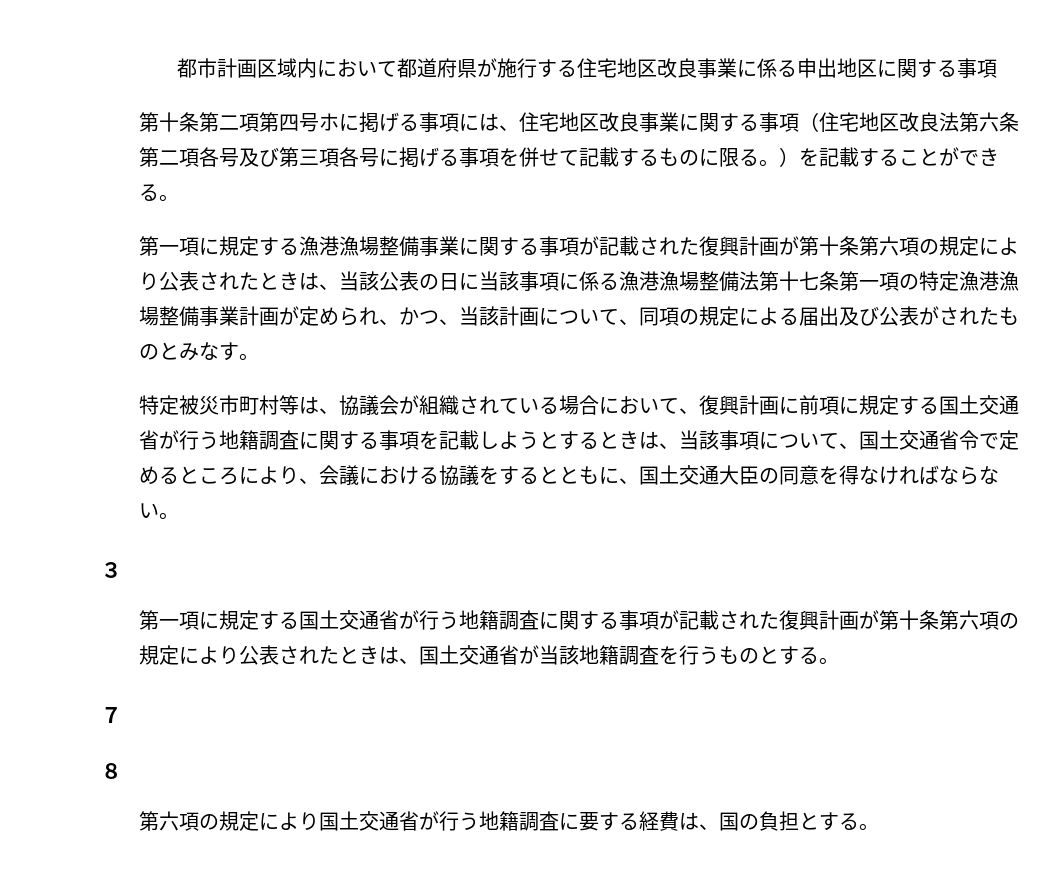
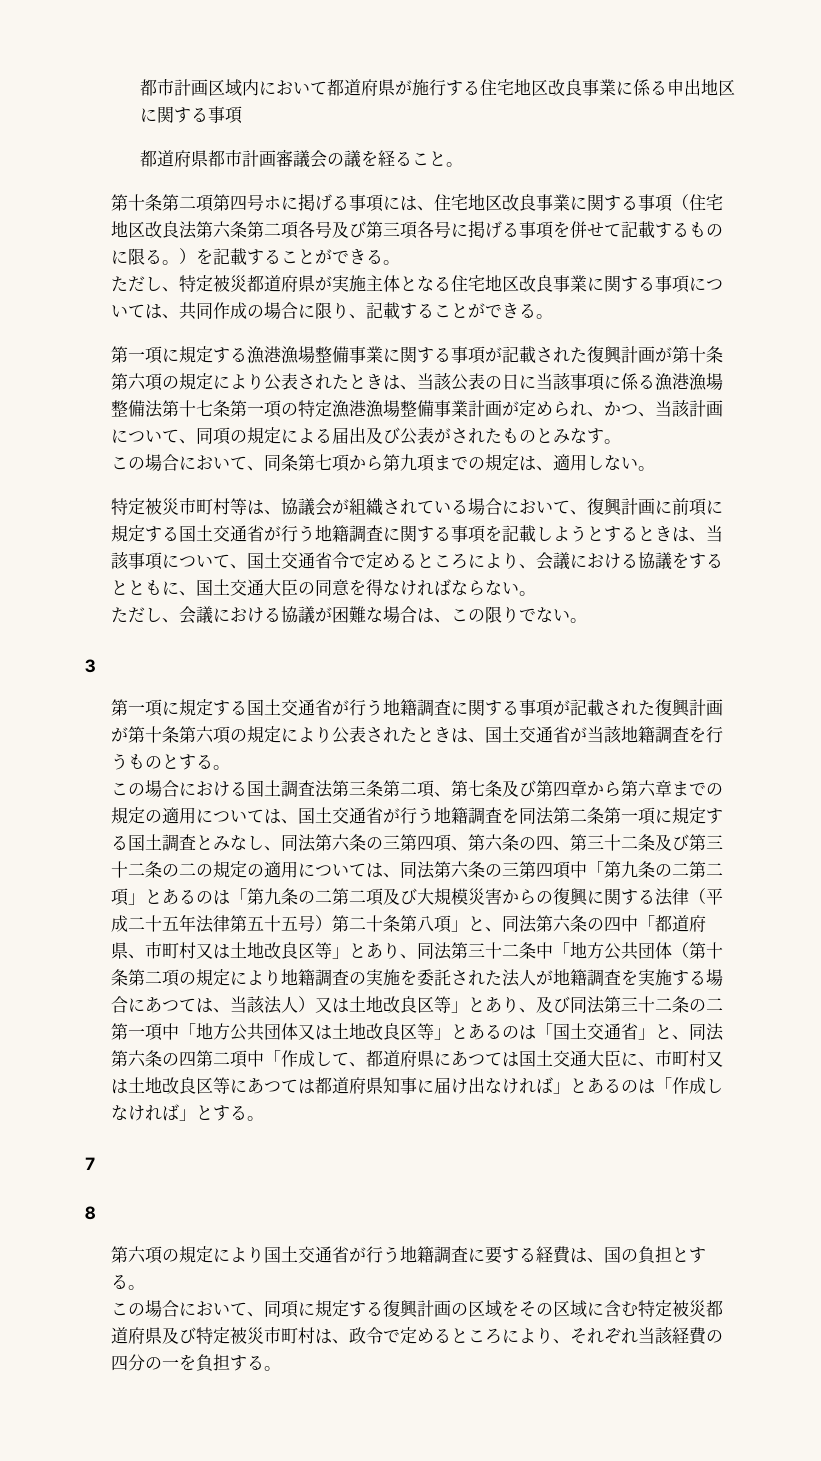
+ 都道府県都市計画審議会の議を経ること。
+ ただし、特定被災都道府県が実施主体となる住宅地区改良事業に関する事項については、共同作成の場合に限り、記載することができる。
+ この場合において、同条第七項から第九項までの規定は、適用しない。
+ ただし、会議における協議が困難な場合は、この限りでない。
+ この場合における国土調査法第三条第二項、第七条及び第四章から第六章までの規定の適用については、国土交通省が行う地籍調査を同法第二条第一項に規定する国土調査とみなし、同法第六条の三第四項、第六条の四、第三十二条及び第三十二条の二の規定の適用については、同法第六条の三第四項中「第九条の二第二項」とあるのは「第九条の二第二項及び大規模災害からの復興に関する法律（平成二十五年法律第五十五号）第二十条第八項」と、同法第六条の四中「都道府県、市町村又は土地改良区等」とあり、同法第三十二条中「地方公共団体（第十条第二項の規定により地籍調査の実施を委託された法人が地籍調査を実施する場合にあつては、当該法人）又は土地改良区等」とあり、及び同法第三十二条の二第一項中「地方公共団体又は土地改良区等」とあるのは「国土交通省」と、同法第六条の四第二項中「作成して、都道府県にあつては国土交通大臣に、市町村又は土地改良区等にあつては都道府県知事に届け出なければ」とあるのは「作成しなければ」とする。
+ この場合において、同項に規定する復興計画の区域をその区域に含む特定被災都道府県及び特定被災市町村は、政令で定めるところにより、それぞれ当該経費の四分の一を負担する。

